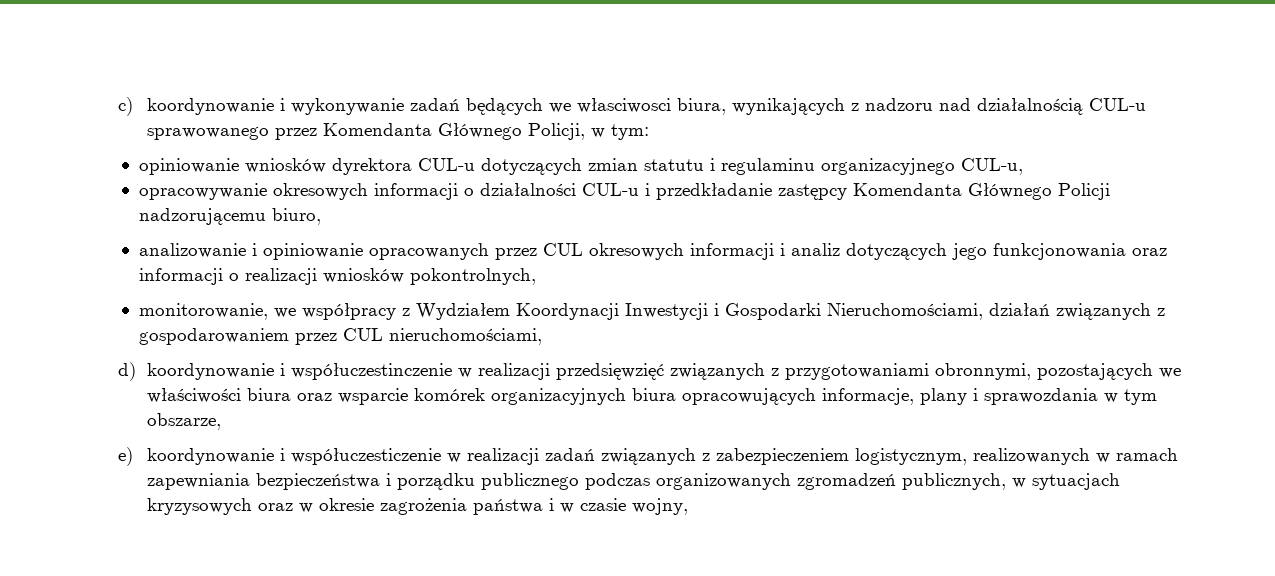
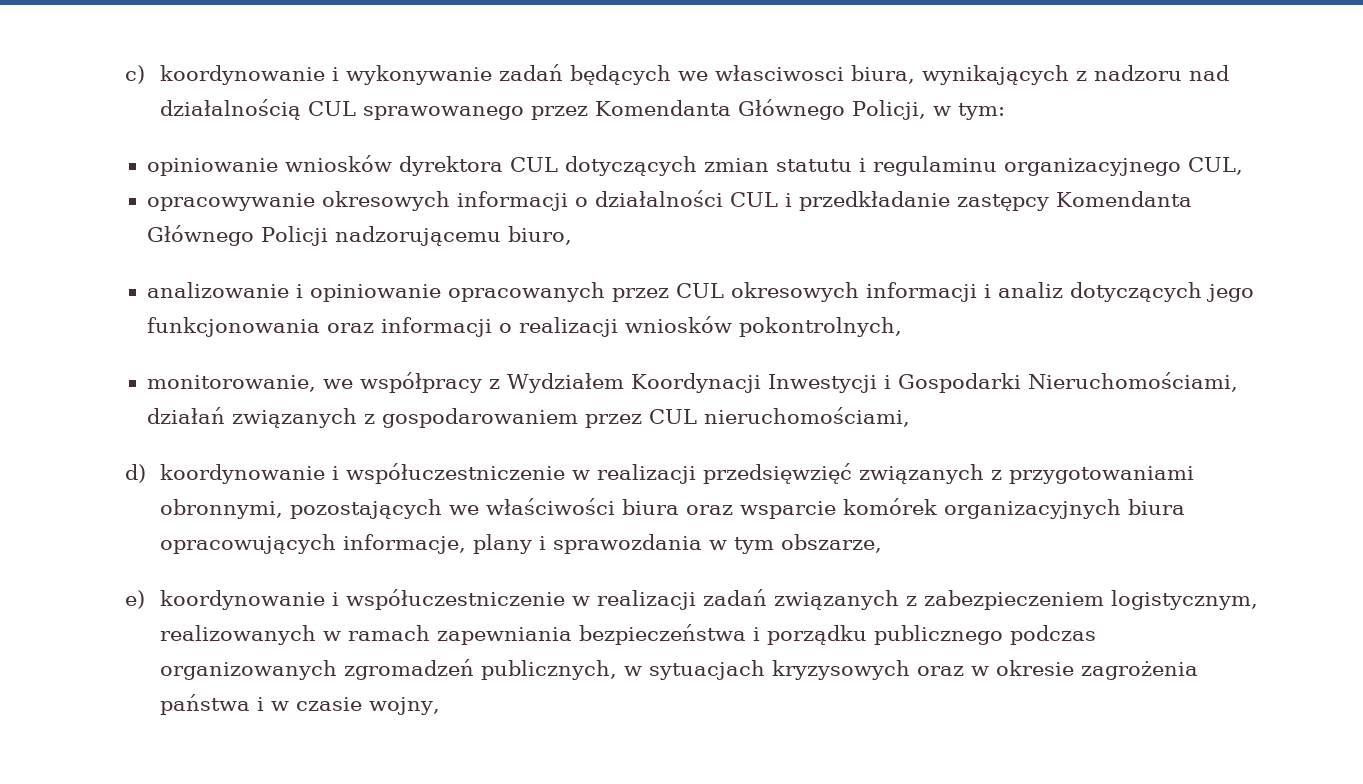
- c) koordynowanie i wykonywanie zadań będących we własciwosci biura, wynikających z nadzoru nad działalnością CUL-u sprawowanego przez Komendanta Głównego Policji, w tym:
+ c) koordynowanie i wykonywanie zadań będących we własciwosci biura, wynikających z nadzoru nad działalnością CUL sprawowanego przez Komendanta Głównego Policji, w tym:
- opiniowanie wniosków dyrektora CUL-u dotyczących zmian statutu i regulaminu organizacyjnego CUL-u,
+ opiniowanie wniosków dyrektora CUL dotyczących zmian statutu i regulaminu organizacyjnego CUL,
- opracowywanie okresowych informacji o działalności CUL-u i przedkładanie zastępcy Komendanta Głównego Policji nadzorującemu biuro,
+ opracowywanie okresowych informacji o działalności CUL i przedkładanie zastępcy Komendanta Głównego Policji nadzorującemu biuro,
- d) koordynowanie i współuczestinczenie w realizacji przedsięwzięć związanych z przygotowaniami obronnymi, pozostających we właściwości biura oraz wsparcie komórek organizacyjnych biura opracowujących informacje, plany i sprawozdania w tym obszarze,
+ d) koordynowanie i współuczestniczenie w realizacji przedsięwzięć związanych z przygotowaniami obronnymi, pozostających we właściwości biura oraz wsparcie komórek organizacyjnych biura opracowujących informacje, plany i sprawozdania w tym obszarze,
- e) koordynowanie i współuczesticzenie w realizacji zadań związanych z zabezpieczeniem logistycznym, realizowanych w ramach zapewniania bezpieczeństwa i porządku publicznego podczas organizowanych zgromadzeń publicznych, w sytuacjach kryzysowych oraz w okresie zagrożenia państwa i w czasie wojny,
+ e) koordynowanie i współuczestniczenie w realizacji zadań związanych z zabezpieczeniem logistycznym, realizowanych w ramach zapewniania bezpieczeństwa i porządku publicznego podczas organizowanych zgromadzeń publicznych, w sytuacjach kryzysowych oraz w okresie zagrożenia państwa i w czasie wojny,

